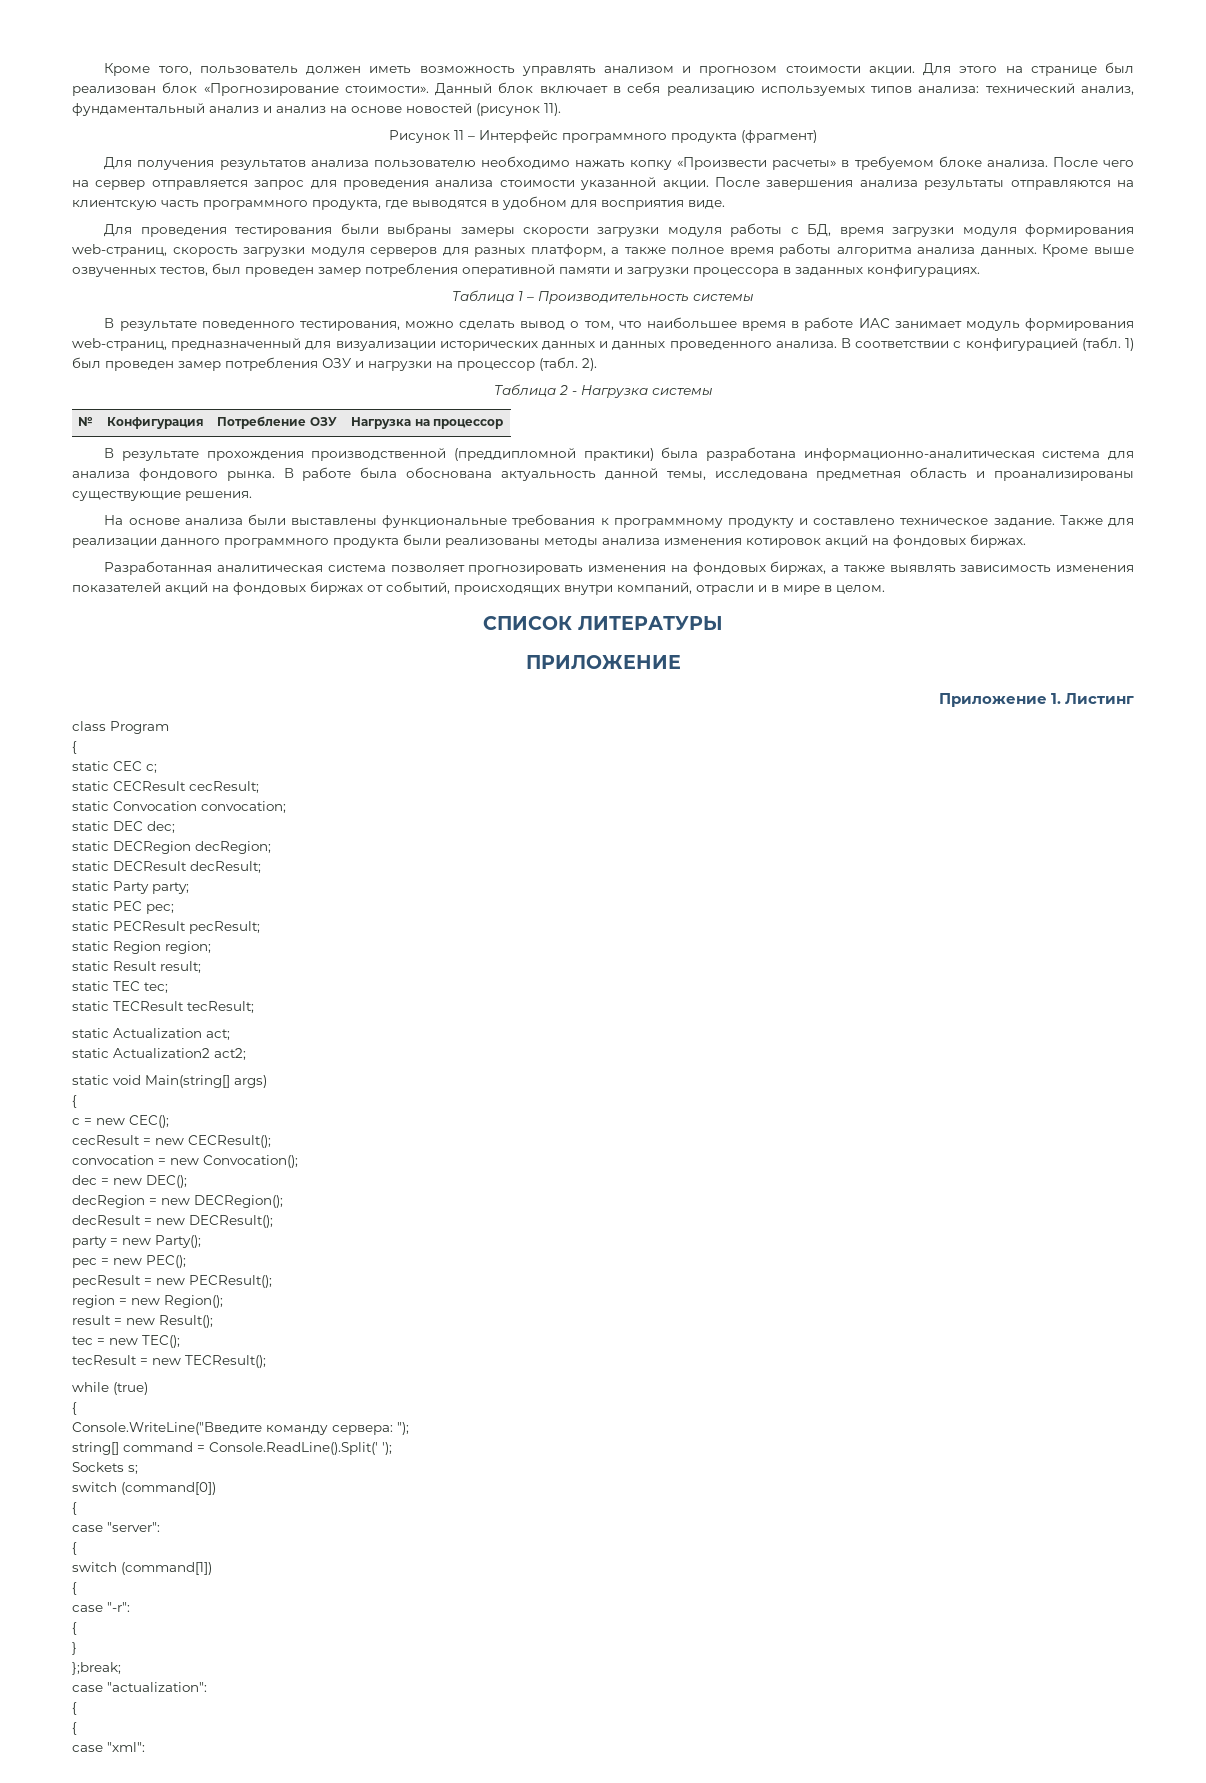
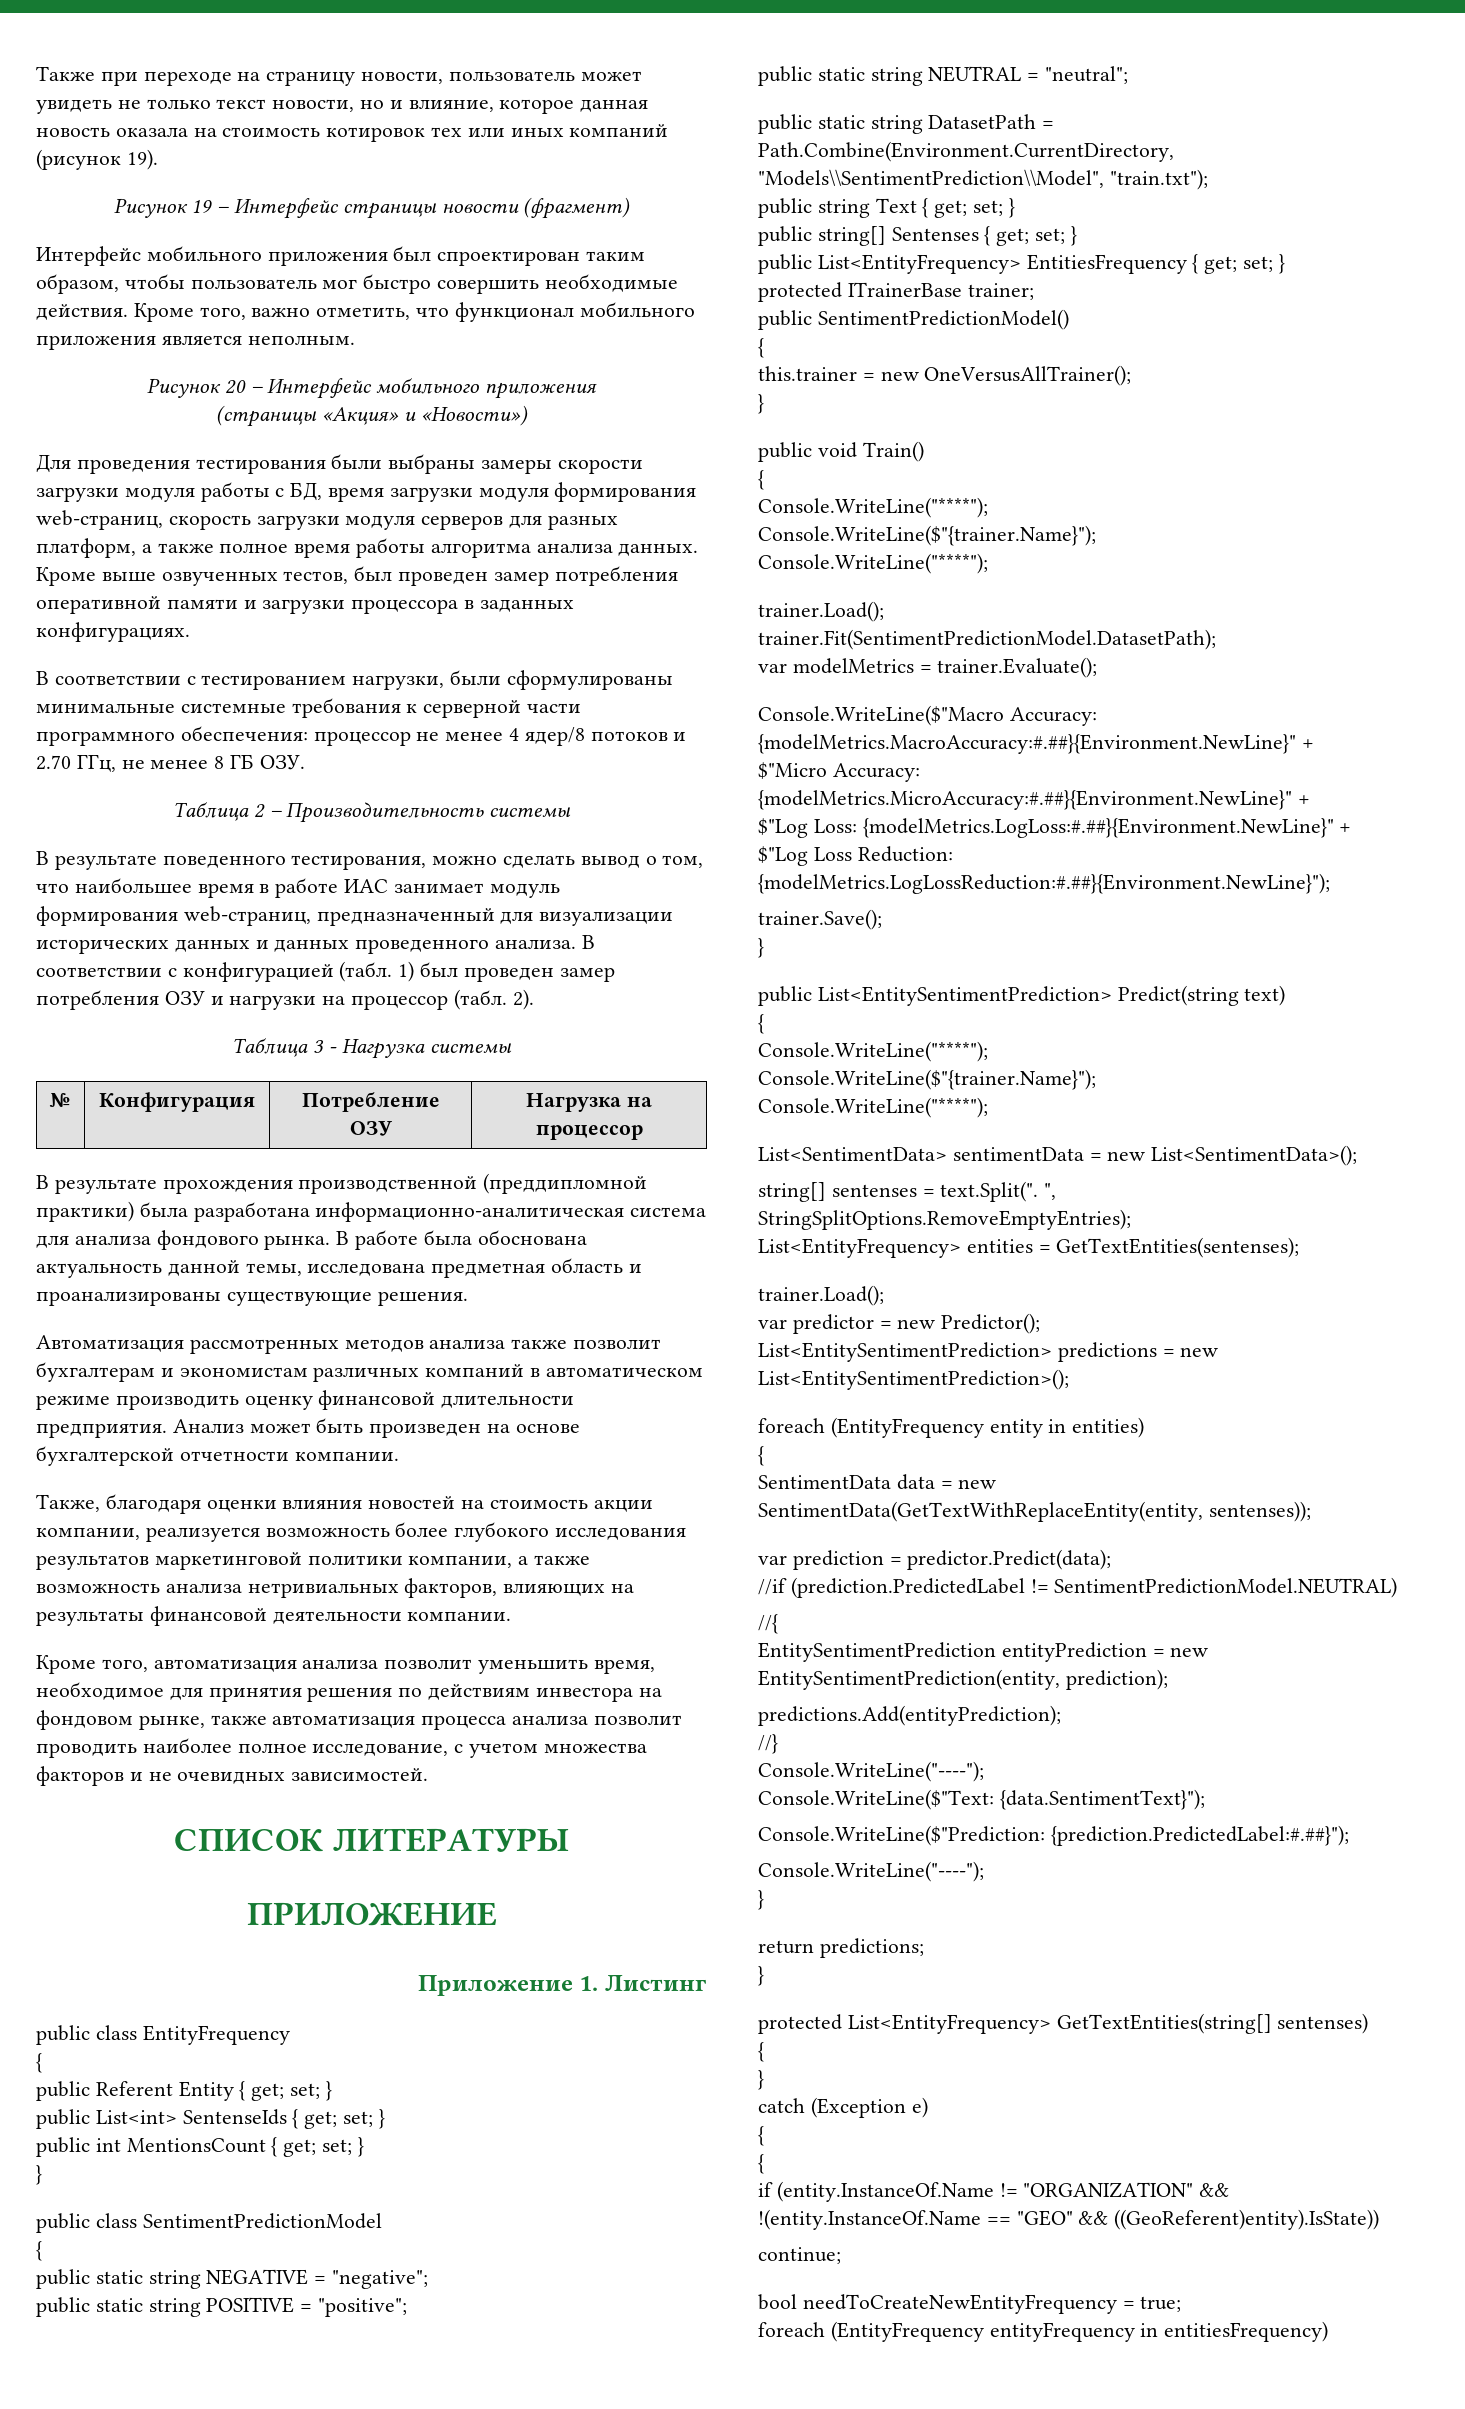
- Кроме того, пользователь должен иметь возможность управлять анализом и прогнозом стоимости акции. Для этого на странице был реализован блок «Прогнозирование стоимости». Данный блок включает в себя реализацию используемых типов анализа: технический анализ, фундаментальный анализ и анализ на основе новостей (рисунок 11).
- Рисунок 11 – Интерфейс программного продукта (фрагмент)
- Для получения результатов анализа пользователю необходимо нажать копку «Произвести расчеты» в требуемом блоке анализа. После чего на сервер отправляется запрос для проведения анализа стоимости указанной акции. После завершения анализа результаты отправляются на клиентскую часть программного продукта, где выводятся в удобном для восприятия виде.
+ Также при переходе на страницу новости, пользователь может увидеть не только текст новости, но и влияние, которое данная новость оказала на стоимость котировок тех или иных компаний (рисунок 19).
+ Рисунок 19 – Интерфейс страницы новости (фрагмент)
+ Интерфейс мобильного приложения был спроектирован таким образом, чтобы пользователь мог быстро совершить необходимые действия. Кроме того, важно отметить, что функционал мобильного приложения является неполным.
+ Рисунок 20 – Интерфейс мобильного приложения
+ (страницы «Акция» и «Новости»)
- Таблица 1 – Производительность системы
+ В соответствии с тестированием нагрузки, были сформулированы минимальные системные требования к серверной части программного обеспечения: процессор не менее 4 ядер/8 потоков и 2.70 ГГц, не менее 8 ГБ ОЗУ.
+ Таблица 2 – Производительность системы
- Таблица 2 - Нагрузка системы
+ Таблица 3 - Нагрузка системы
- На основе анализа были выставлены функциональные требования к программному продукту и составлено техническое задание. Также для реализации данного программного продукта были реализованы методы анализа изменения котировок акций на фондовых биржах.
- Разработанная аналитическая система позволяет прогнозировать изменения на фондовых биржах, а также выявлять зависимость изменения показателей акций на фондовых биржах от событий, происходящих внутри компаний, отрасли и в мире в целом.
+ Автоматизация рассмотренных методов анализа также позволит бухгалтерам и экономистам различных компаний в автоматическом режиме производить оценку финансовой длительности предприятия. Анализ может быть произведен на основе бухгалтерской отчетности компании.
+ Также, благодаря оценки влияния новостей на стоимость акции компании, реализуется возможность более глубокого исследования результатов маркетинговой политики компании, а также возможность анализа нетривиальных факторов, влияющих на результаты финансовой деятельности компании.
+ Кроме того, автоматизация анализа позволит уменьшить время, необходимое для принятия решения по действиям инвестора на фондовом рынке, также автоматизация процесса анализа позволит проводить наиболее полное исследование, с учетом множества факторов и не очевидных зависимостей.
- class Program
+ public class EntityFrequency
  {
- static CEC c;
- static CECResult cecResult;
- static Convocation convocation;
- static DEC dec;
- static DECRegion decRegion;
- static DECResult decResult;
- static Party party;
- static PEC pec;
- static PECResult pecResult;
- static Region region;
- static Result result;
- static TEC tec;
- static TECResult tecResult;
- static Actualization act;
- static Actualization2 act2;
- static void Main(string[] args)
+ public Referent Entity { get; set; }
+ public List<int> SentenseIds { get; set; }
+ public int MentionsCount { get; set; }
+ }
+ public class SentimentPredictionModel
  {
- c = new CEC();
- cecResult = new CECResult();
- convocation = new Convocation();
- dec = new DEC();
- decRegion = new DECRegion();
- decResult = new DECResult();
- party = new Party();
- pec = new PEC();
- pecResult = new PECResult();
- region = new Region();
- result = new Result();
- tec = new TEC();
- tecResult = new TECResult();
- while (true)
+ public static string NEGATIVE = "negative";
+ public static string POSITIVE = "positive";
+ public static string NEUTRAL = "neutral";
+ public static string DatasetPath = Path.Combine(Environment.CurrentDirectory, "Models\\SentimentPrediction\\Model", "train.txt");
+ public string Text { get; set; }
+ public string[] Sentenses { get; set; }
+ public List<EntityFrequency> EntitiesFrequency { get; set; }
+ protected ITrainerBase trainer;
+ public SentimentPredictionModel()
  {
- Console.WriteLine("Введите команду сервера: ");
- string[] command = Console.ReadLine().Split(' ');
- Sockets s;
- switch (command[0])
+ this.trainer = new OneVersusAllTrainer();
+ }
+ public void Train()
  {
- case "server":
+ Console.WriteLine("****");
+ Console.WriteLine($"{trainer.Name}");
+ Console.WriteLine("****");
+ trainer.Load();
+ trainer.Fit(SentimentPredictionModel.DatasetPath);
+ var modelMetrics = trainer.Evaluate();
+ Console.WriteLine($"Macro Accuracy: {modelMetrics.MacroAccuracy:#.##}{Environment.NewLine}" +
+ $"Micro Accuracy: {modelMetrics.MicroAccuracy:#.##}{Environment.NewLine}" +
+ $"Log Loss: {modelMetrics.LogLoss:#.##}{Environment.NewLine}" +
+ $"Log Loss Reduction: {modelMetrics.LogLossReduction:#.##}{Environment.NewLine}");
+ trainer.Save();
+ }
+ public List<EntitySentimentPrediction> Predict(string text)
  {
- switch (command[1])
+ Console.WriteLine("****");
+ Console.WriteLine($"{trainer.Name}");
+ Console.WriteLine("****");
+ List<SentimentData> sentimentData = new List<SentimentData>();
+ string[] sentenses = text.Split(". ", StringSplitOptions.RemoveEmptyEntries);
+ List<EntityFrequency> entities = GetTextEntities(sentenses);
+ trainer.Load();
+ var predictor = new Predictor();
+ List<EntitySentimentPrediction> predictions = new List<EntitySentimentPrediction>();
+ foreach (EntityFrequency entity in entities)
  {
- case "-r":
+ SentimentData data = new SentimentData(GetTextWithReplaceEntity(entity, sentenses));
+ var prediction = predictor.Predict(data);
+ //if (prediction.PredictedLabel != SentimentPredictionModel.NEUTRAL)
+ //{
+ EntitySentimentPrediction entityPrediction = new EntitySentimentPrediction(entity, prediction);
+ predictions.Add(entityPrediction);
+ //}
+ Console.WriteLine("----");
+ Console.WriteLine($"Text: {data.SentimentText}");
+ Console.WriteLine($"Prediction: {prediction.PredictedLabel:#.##}");
+ Console.WriteLine("----");
+ }
+ return predictions;
+ }
+ protected List<EntityFrequency> GetTextEntities(string[] sentenses)
- };break;
- case "actualization":
+ catch (Exception e)
- case "xml":
+ if (entity.InstanceOf.Name != "ORGANIZATION" && !(entity.InstanceOf.Name == "GEO" && ((GeoReferent)entity).IsState))
+ continue;
+ bool needToCreateNewEntityFrequency = true;
+ foreach (EntityFrequency entityFrequency in entitiesFrequency)

